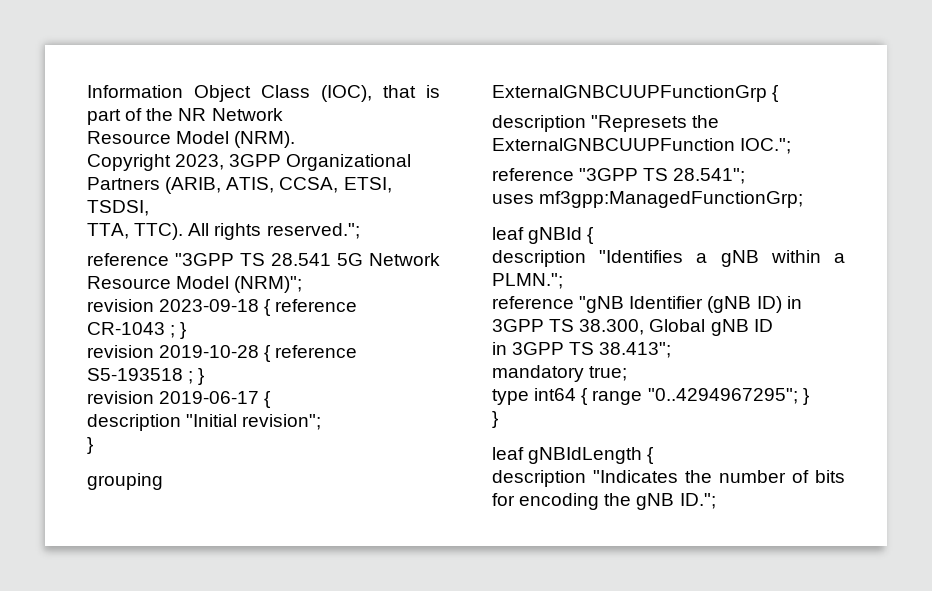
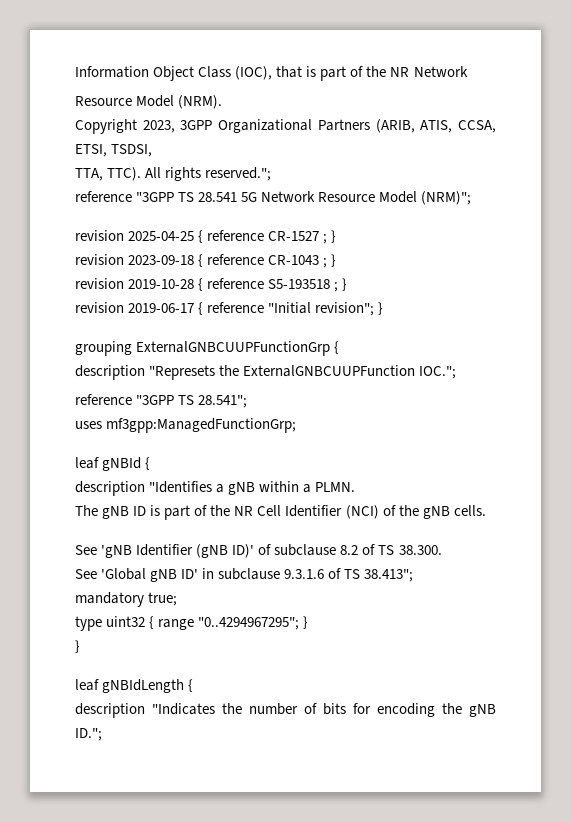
+ revision 2025-04-25 { reference CR-1527 ; }
- revision 2019-06-17 {
- description "Initial revision";
- }
+ revision 2019-06-17 { reference "Initial revision"; }
- description "Identifies a gNB within a PLMN.";
- reference "gNB Identifier (gNB ID) in 3GPP TS 38.300, Global gNB ID
- in 3GPP TS 38.413";
+ description "Identifies a gNB within a PLMN.
+ The gNB ID is part of the NR Cell Identifier (NCI) of the gNB cells.
+ See 'gNB Identifier (gNB ID)' of subclause 8.2 of TS 38.300.
+ See 'Global gNB ID' in subclause 9.3.1.6 of TS 38.413";
- type int64 { range "0..4294967295"; }
+ type uint32 { range "0..4294967295"; }

